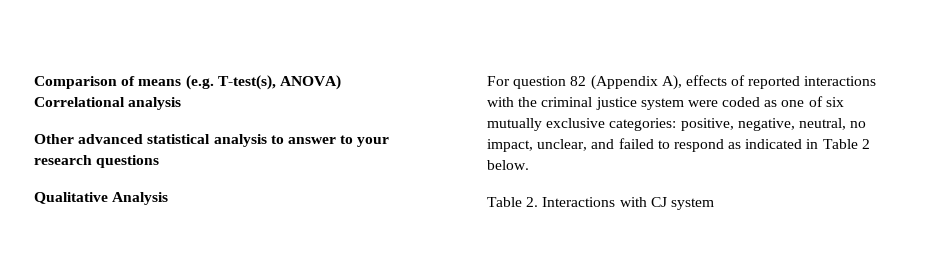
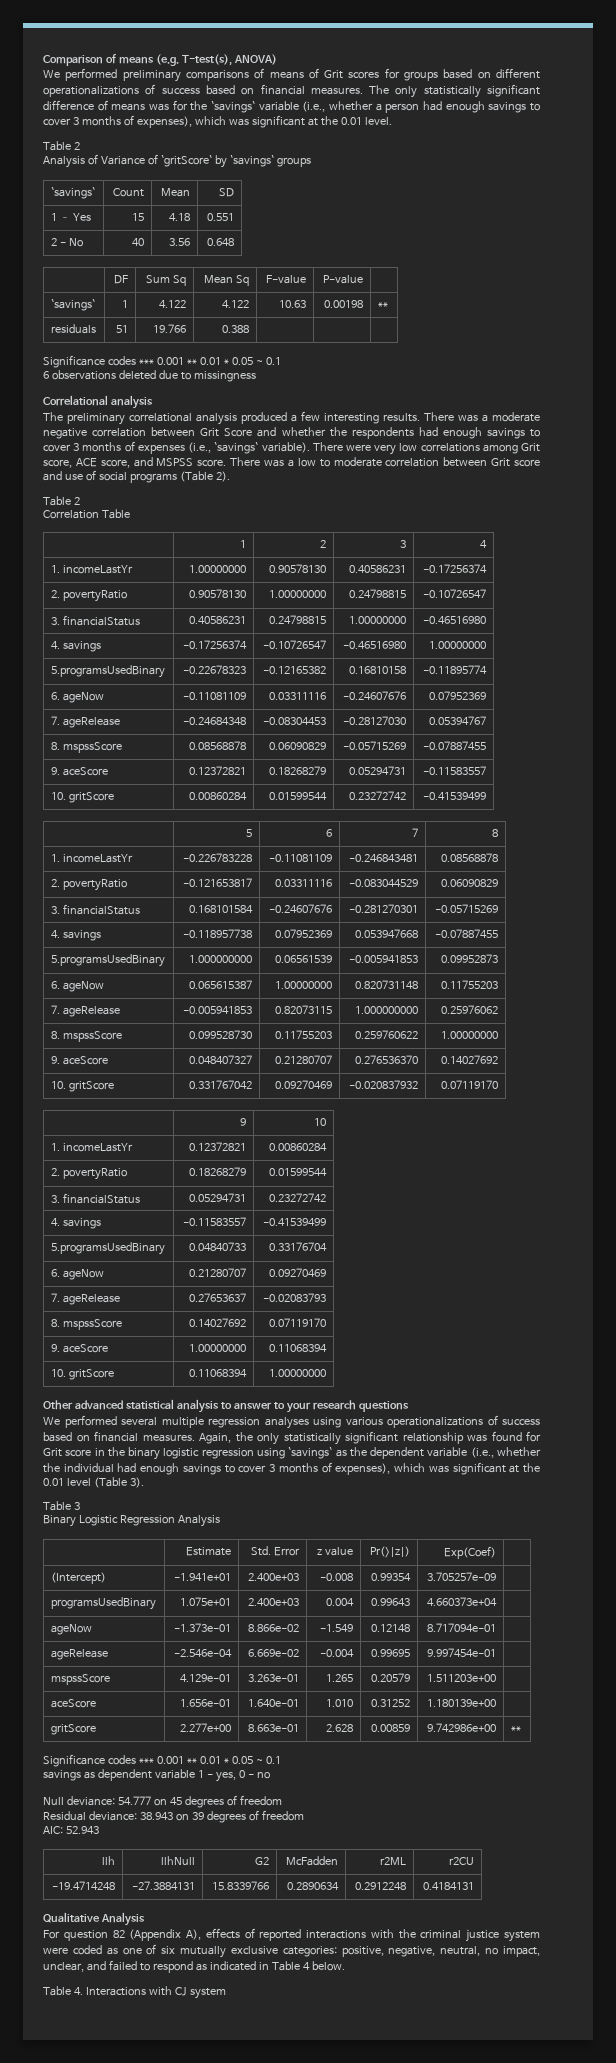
+ We performed preliminary comparisons of means of Grit scores for groups based on different operationalizations of success based on financial measures. The only statistically significant difference of means was for the `savings` variable (i.e., whether a person had enough savings to cover 3 months of expenses), which was significant at the 0.01 level.
+ Table 2
+ Analysis of Variance of `gritScore` by `savings` groups
+ `savings` | Count | Mean | SD
+ 1 – Yes | 15 | 4.18 | 0.551
+ 2 - No | 40 | 3.56 | 0.648
+ | DF | Sum Sq | Mean Sq | F-value | P-value |
+ `savings` | 1 | 4.122 | 4.122 | 10.63 | 0.00198 | **
+ residuals | 51 | 19.766 | 0.388 | | |
+ Significance codes *** 0.001 ** 0.01 * 0.05 ~ 0.1
+ 6 observations deleted due to missingness
  Correlational analysis
+ The preliminary correlational analysis produced a few interesting results. There was a moderate negative correlation between Grit Score and whether the respondents had enough savings to cover 3 months of expenses (i.e., `savings` variable). There were very low correlations among Grit score, ACE score, and MSPSS score. There was a low to moderate correlation between Grit score and use of social programs (Table 2).
+ Table 2
+ Correlation Table
+ | 1 | 2 | 3 | 4
+ 1. incomeLastYr | 1.00000000 | 0.90578130 | 0.40586231 | -0.17256374
+ 2. povertyRatio | 0.90578130 | 1.00000000 | 0.24798815 | -0.10726547
+ 3. financialStatus | 0.40586231 | 0.24798815 | 1.00000000 | -0.46516980
+ 4. savings | -0.17256374 | -0.10726547 | -0.46516980 | 1.00000000
+ 5.programsUsedBinary | -0.22678323 | -0.12165382 | 0.16810158 | -0.11895774
+ 6. ageNow | -0.11081109 | 0.03311116 | -0.24607676 | 0.07952369
+ 7. ageRelease | -0.24684348 | -0.08304453 | -0.28127030 | 0.05394767
+ 8. mspssScore | 0.08568878 | 0.06090829 | -0.05715269 | -0.07887455
+ 9. aceScore | 0.12372821 | 0.18268279 | 0.05294731 | -0.11583557
+ 10. gritScore | 0.00860284 | 0.01599544 | 0.23272742 | -0.41539499
+ | 5 | 6 | 7 | 8
+ 1. incomeLastYr | -0.226783228 | -0.11081109 | -0.246843481 | 0.08568878
+ 2. povertyRatio | -0.121653817 | 0.03311116 | -0.083044529 | 0.06090829
+ 3. financialStatus | 0.168101584 | -0.24607676 | -0.281270301 | -0.05715269
+ 4. savings | -0.118957738 | 0.07952369 | 0.053947668 | -0.07887455
+ 5.programsUsedBinary | 1.000000000 | 0.06561539 | -0.005941853 | 0.09952873
+ 6. ageNow | 0.065615387 | 1.00000000 | 0.820731148 | 0.11755203
+ 7. ageRelease | -0.005941853 | 0.82073115 | 1.000000000 | 0.25976062
+ 8. mspssScore | 0.099528730 | 0.11755203 | 0.259760622 | 1.00000000
+ 9. aceScore | 0.048407327 | 0.21280707 | 0.276536370 | 0.14027692
+ 10. gritScore | 0.331767042 | 0.09270469 | -0.020837932 | 0.07119170
+ | 9 | 10
+ 1. incomeLastYr | 0.12372821 | 0.00860284
+ 2. povertyRatio | 0.18268279 | 0.01599544
+ 3. financialStatus | 0.05294731 | 0.23272742
+ 4. savings | -0.11583557 | -0.41539499
+ 5.programsUsedBinary | 0.04840733 | 0.33176704
+ 6. ageNow | 0.21280707 | 0.09270469
+ 7. ageRelease | 0.27653637 | -0.02083793
+ 8. mspssScore | 0.14027692 | 0.07119170
+ 9. aceScore | 1.00000000 | 0.11068394
+ 10. gritScore | 0.11068394 | 1.00000000
+ We performed several multiple regression analyses using various operationalizations of success based on financial measures. Again, the only statistically significant relationship was found for Grit score in the binary logistic regression using `savings` as the dependent variable (i.e., whether the individual had enough savings to cover 3 months of expenses), which was significant at the 0.01 level (Table 3).
+ Table 3
+ Binary Logistic Regression Analysis
+ | Estimate | Std. Error | z value | Pr(>|z|) | Exp(Coef) |
+ (Intercept) | -1.941e+01 | 2.400e+03 | -0.008 | 0.99354 | 3.705257e-09 |
+ programsUsedBinary | 1.075e+01 | 2.400e+03 | 0.004 | 0.99643 | 4.660373e+04 |
+ ageNow | -1.373e-01 | 8.866e-02 | -1.549 | 0.12148 | 8.717094e-01 |
+ ageRelease | -2.546e-04 | 6.669e-02 | -0.004 | 0.99695 | 9.997454e-01 |
+ mspssScore | 4.129e-01 | 3.263e-01 | 1.265 | 0.20579 | 1.511203e+00 |
+ aceScore | 1.656e-01 | 1.640e-01 | 1.010 | 0.31252 | 1.180139e+00 |
+ gritScore | 2.277e+00 | 8.663e-01 | 2.628 | 0.00859 | 9.742986e+00 | **
+ Significance codes *** 0.001 ** 0.01 * 0.05 ~ 0.1
+ savings as dependent variable 1 - yes, 0 - no
+ Null deviance: 54.777 on 45 degrees of freedom
+ Residual deviance: 38.943 on 39 degrees of freedom
+ AIC: 52.943
+ llh | llhNull | G2 | McFadden | r2ML | r2CU
+ -19.4714248 | -27.3884131 | 15.8339766 | 0.2890634 | 0.2912248 | 0.4184131
- For question 82 (Appendix A), effects of reported interactions with the criminal justice system were coded as one of six mutually exclusive categories: positive, negative, neutral, no impact, unclear, and failed to respond as indicated in Table 2 below.
+ For question 82 (Appendix A), effects of reported interactions with the criminal justice system were coded as one of six mutually exclusive categories: positive, negative, neutral, no impact, unclear, and failed to respond as indicated in Table 4 below.
- Table 2. Interactions with CJ system
+ Table 4. Interactions with CJ system

